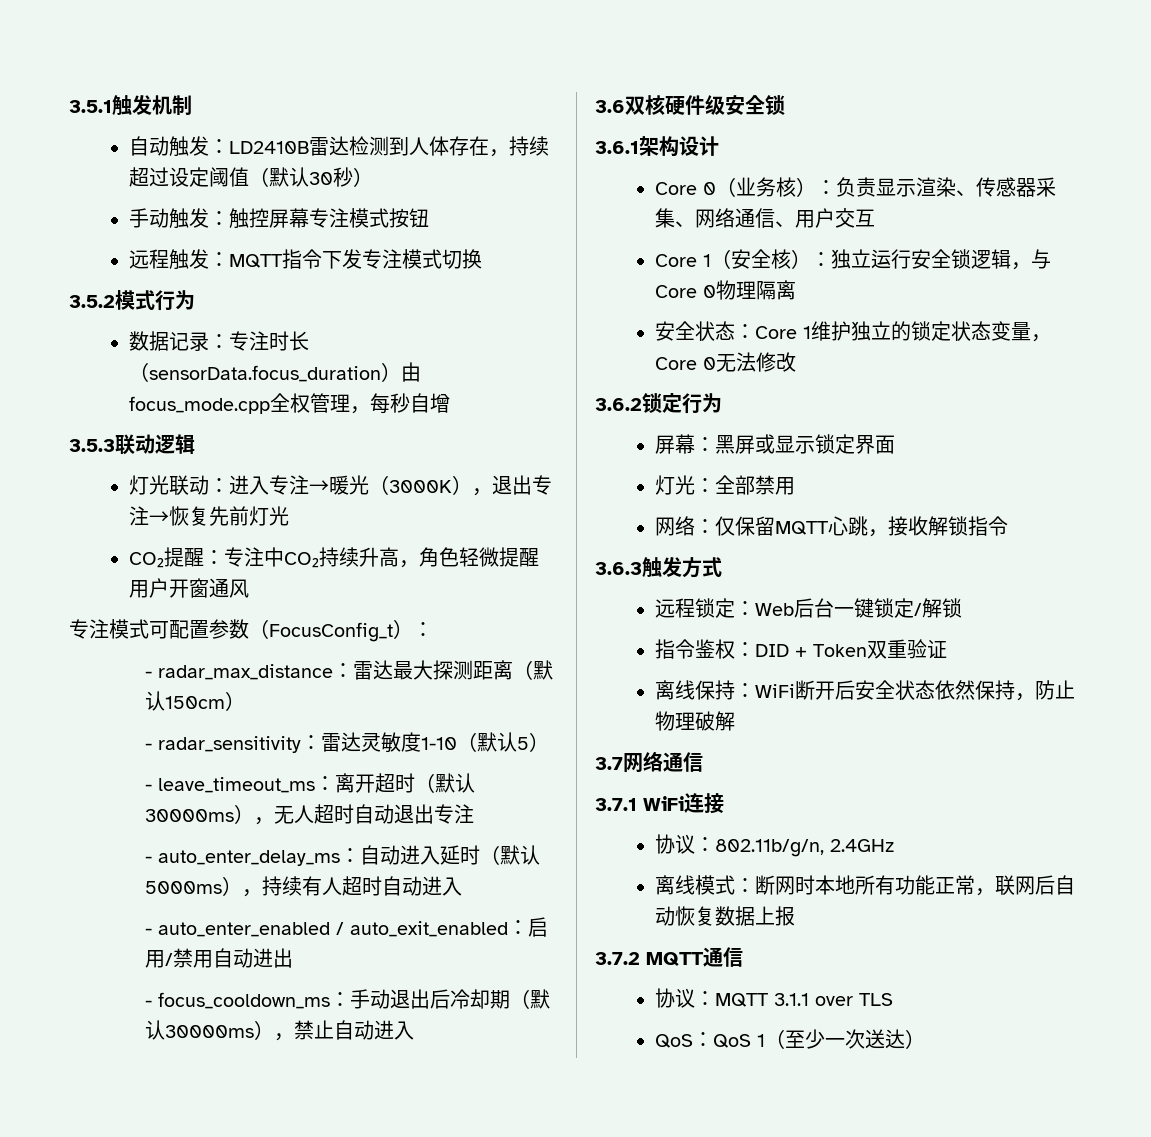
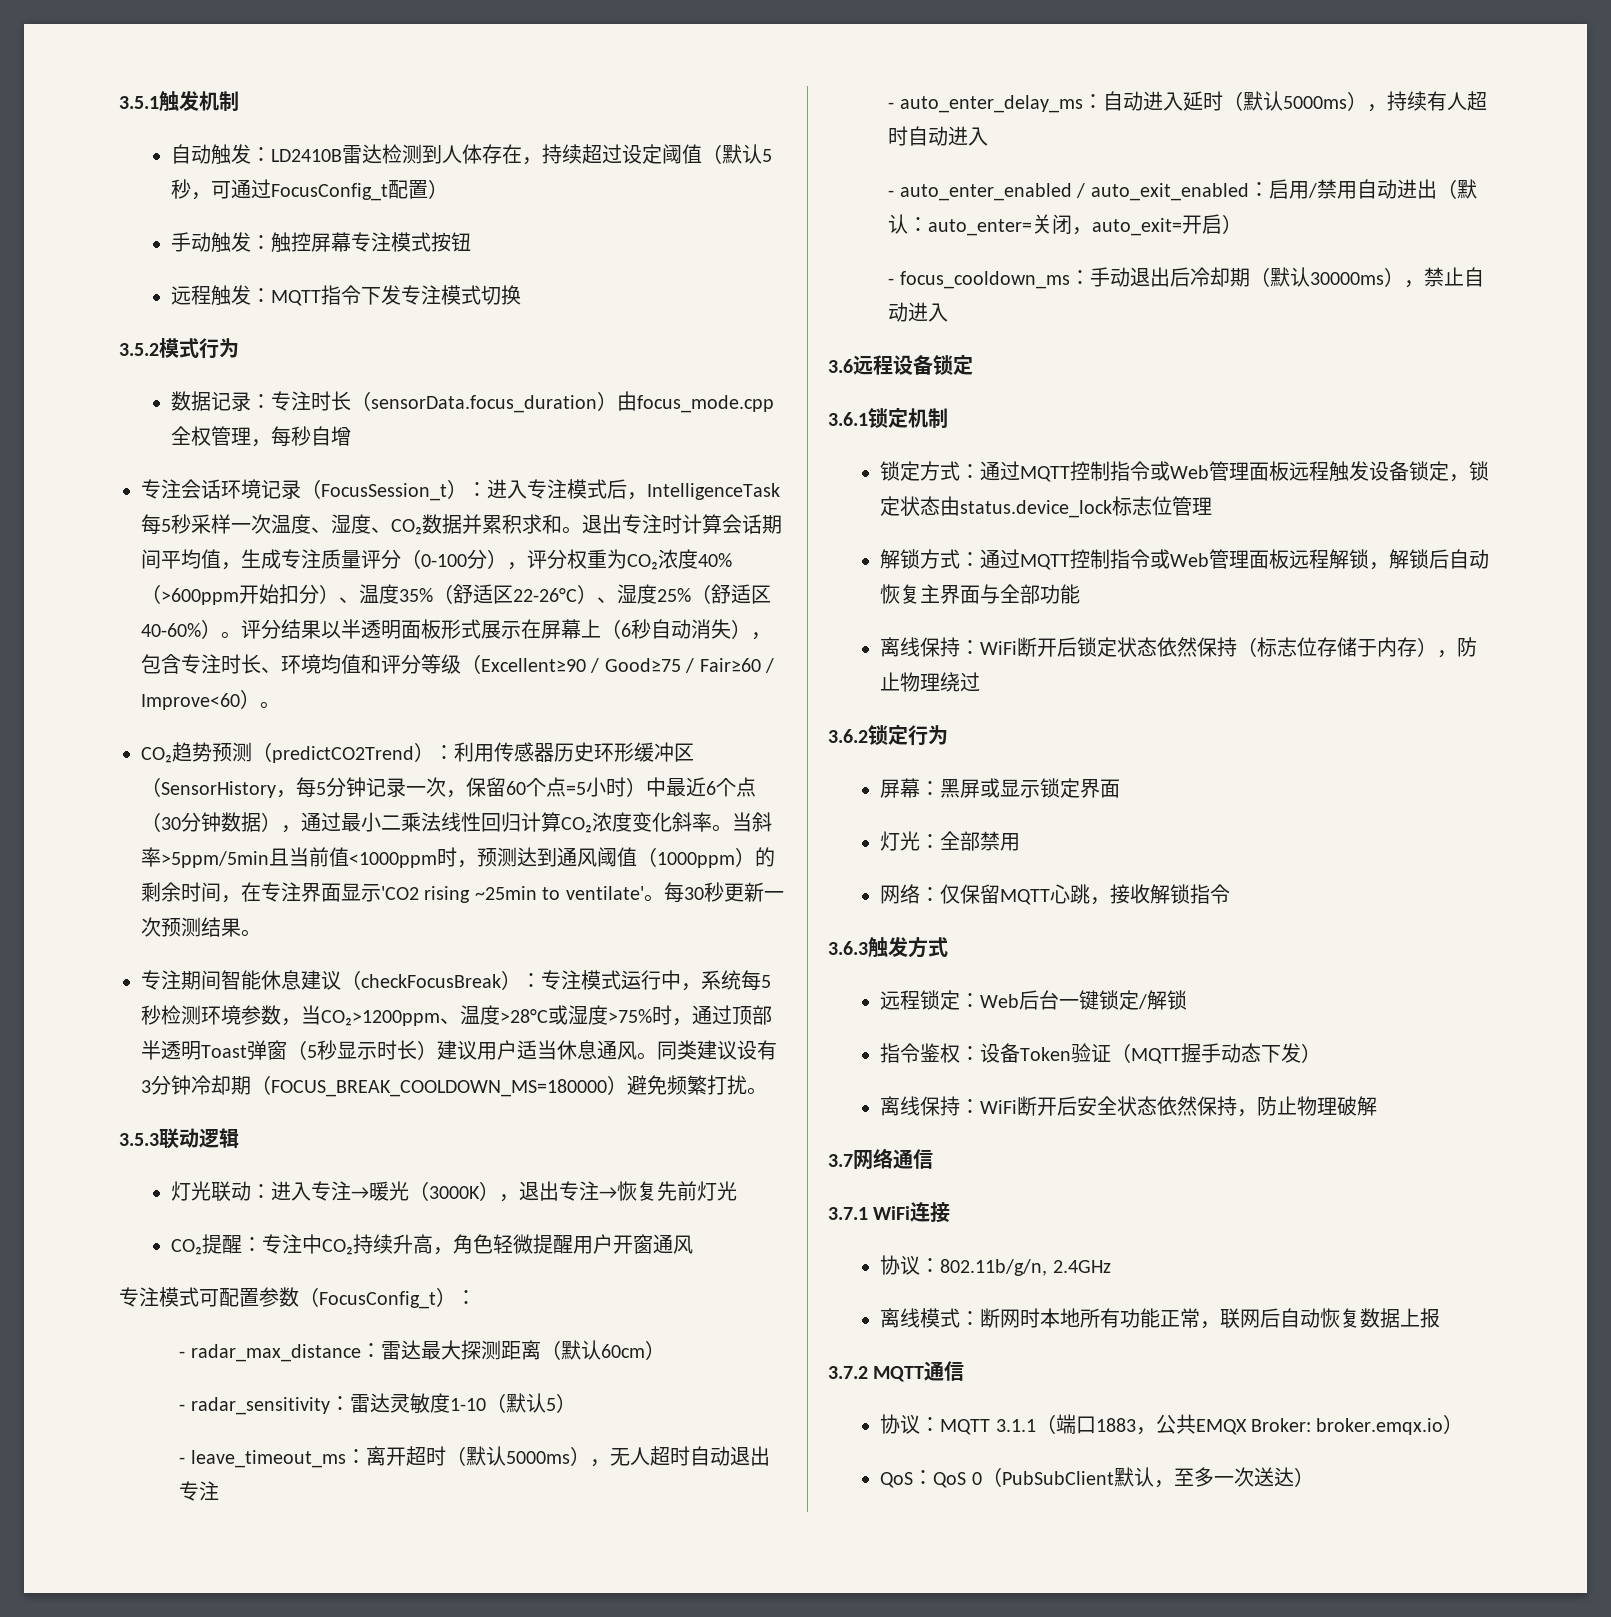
- 自动触发：LD2410B雷达检测到人体存在，持续超过设定阈值（默认30秒）
+ 自动触发：LD2410B雷达检测到人体存在，持续超过设定阈值（默认5秒，可通过FocusConfig_t配置）
+ 专注会话环境记录（FocusSession_t）：进入专注模式后，IntelligenceTask每5秒采样一次温度、湿度、CO₂数据并累积求和。退出专注时计算会话期间平均值，生成专注质量评分（0-100分），评分权重为CO₂浓度40%（>600ppm开始扣分）、温度35%（舒适区22-26°C）、湿度25%（舒适区40-60%）。评分结果以半透明面板形式展示在屏幕上（6秒自动消失），包含专注时长、环境均值和评分等级（Excellent≥90 / Good≥75 / Fair≥60 / Improve<60）。
+ CO₂趋势预测（predictCO2Trend）：利用传感器历史环形缓冲区（SensorHistory，每5分钟记录一次，保留60个点=5小时）中最近6个点（30分钟数据），通过最小二乘法线性回归计算CO₂浓度变化斜率。当斜率>5ppm/5min且当前值<1000ppm时，预测达到通风阈值（1000ppm）的剩余时间，在专注界面显示'CO2 rising ~25min to ventilate'。每30秒更新一次预测结果。
+ 专注期间智能休息建议（checkFocusBreak）：专注模式运行中，系统每5秒检测环境参数，当CO₂>1200ppm、温度>28°C或湿度>75%时，通过顶部半透明Toast弹窗（5秒显示时长）建议用户适当休息通风。同类建议设有3分钟冷却期（FOCUS_BREAK_COOLDOWN_MS=180000）避免频繁打扰。
- - radar_max_distance：雷达最大探测距离（默认150cm）
+ - radar_max_distance：雷达最大探测距离（默认60cm）
- - leave_timeout_ms：离开超时（默认30000ms），无人超时自动退出专注
+ - leave_timeout_ms：离开超时（默认5000ms），无人超时自动退出专注
- - auto_enter_enabled / auto_exit_enabled：启用/禁用自动进出
+ - auto_enter_enabled / auto_exit_enabled：启用/禁用自动进出（默认：auto_enter=关闭，auto_exit=开启）
- 3.6双核硬件级安全锁
+ 3.6远程设备锁定
- 3.6.1架构设计
- Core 0（业务核）：负责显示渲染、传感器采集、网络通信、用户交互
- Core 1（安全核）：独立运行安全锁逻辑，与Core 0物理隔离
- 安全状态：Core 1维护独立的锁定状态变量，Core 0无法修改
+ 3.6.1锁定机制
+ 锁定方式：通过MQTT控制指令或Web管理面板远程触发设备锁定，锁定状态由status.device_lock标志位管理
+ 解锁方式：通过MQTT控制指令或Web管理面板远程解锁，解锁后自动恢复主界面与全部功能
+ 离线保持：WiFi断开后锁定状态依然保持（标志位存储于内存），防止物理绕过
- 指令鉴权：DID + Token双重验证
+ 指令鉴权：设备Token验证（MQTT握手动态下发）
- 协议：MQTT 3.1.1 over TLS
- QoS：QoS 1（至少一次送达）
+ 协议：MQTT 3.1.1（端口1883，公共EMQX Broker: broker.emqx.io）
+ QoS：QoS 0（PubSubClient默认，至多一次送达）

